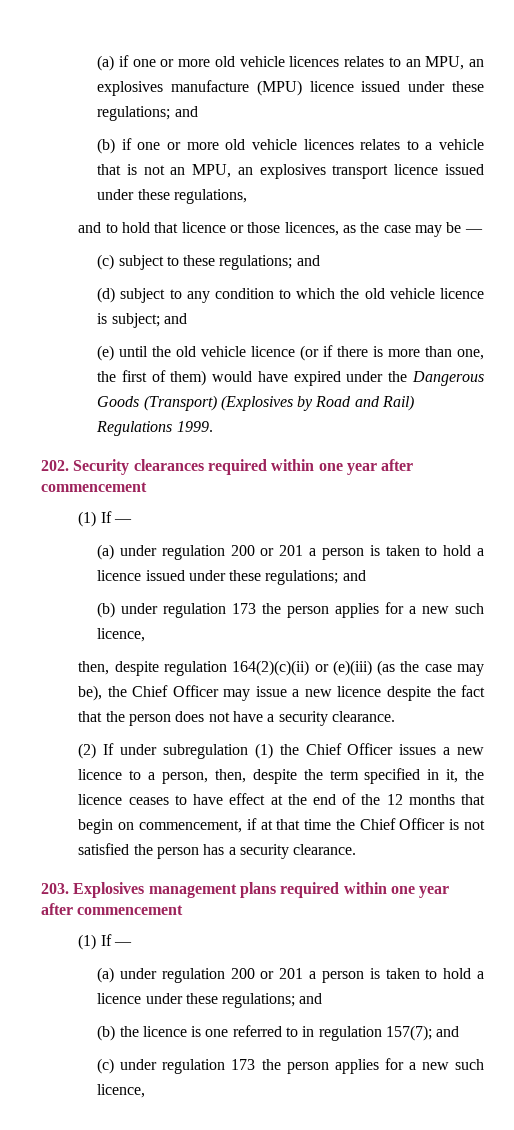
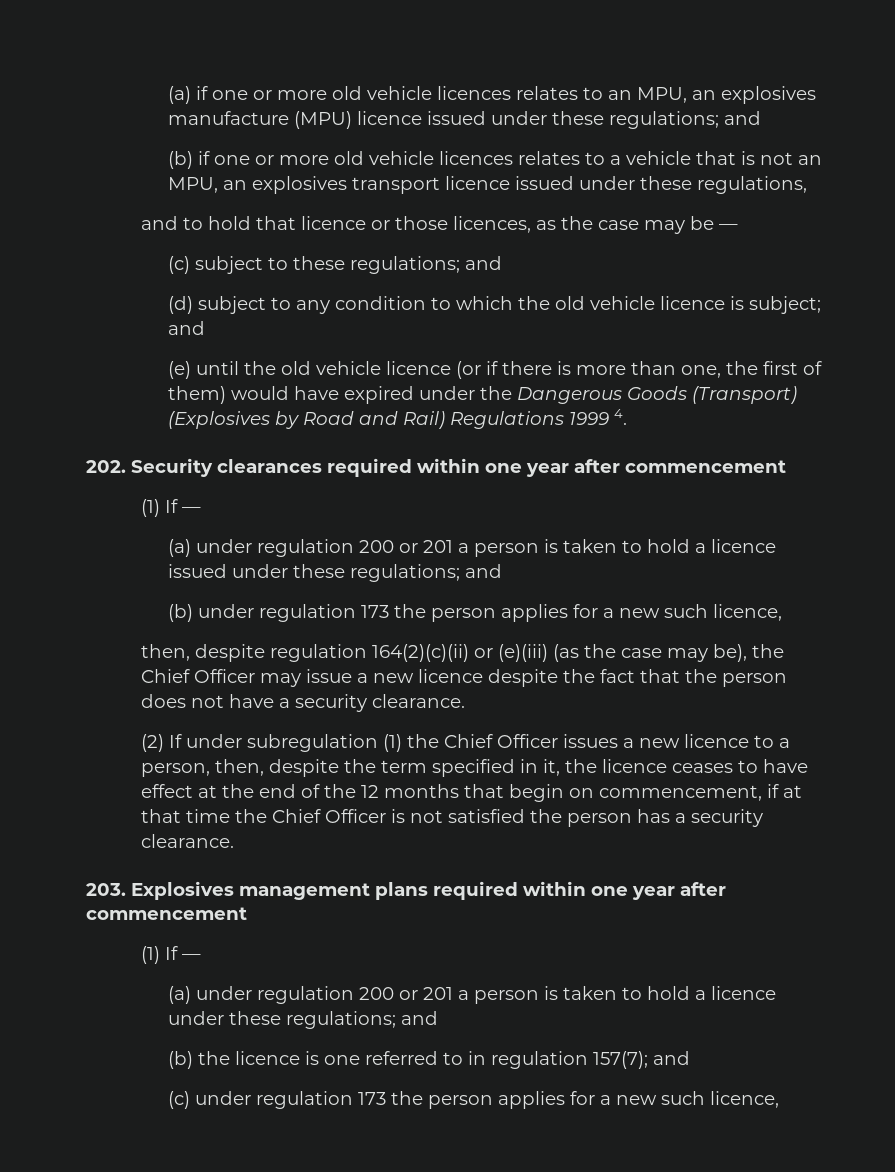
- (e) until the old vehicle licence (or if there is more than one, the first of them) would have expired under the Dangerous Goods (Transport) (Explosives by Road and Rail) Regulations 1999.
+ (e) until the old vehicle licence (or if there is more than one, the first of them) would have expired under the Dangerous Goods (Transport) (Explosives by Road and Rail) Regulations 1999 4.

